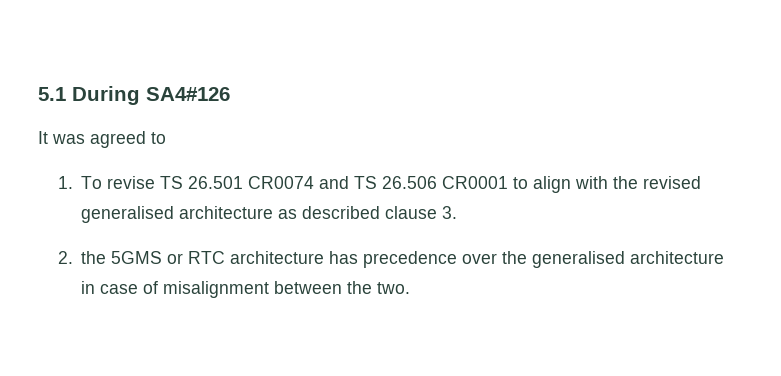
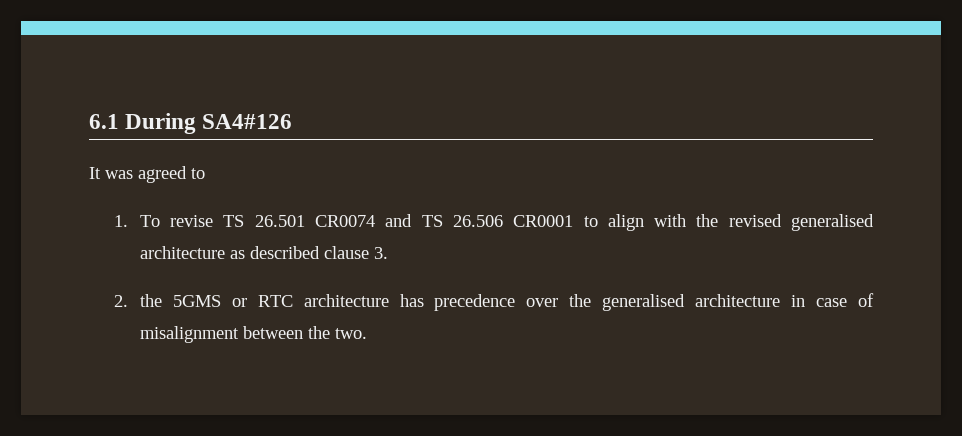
- 5.1 During SA4#126
+ 6.1 During SA4#126

